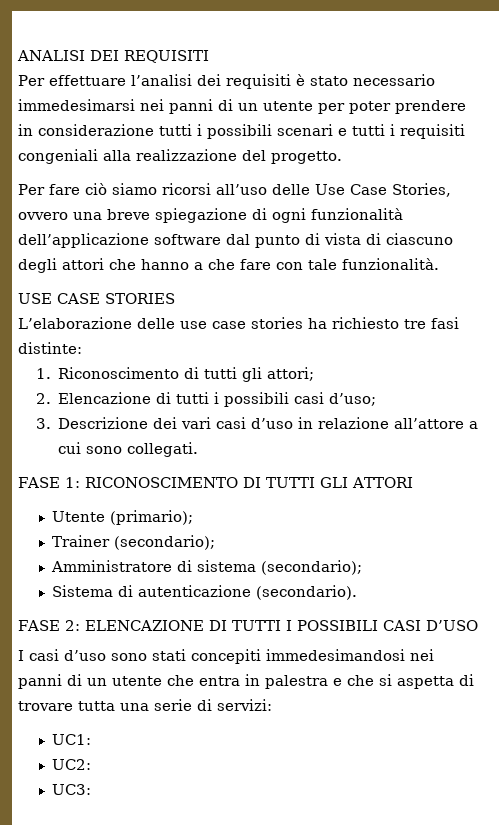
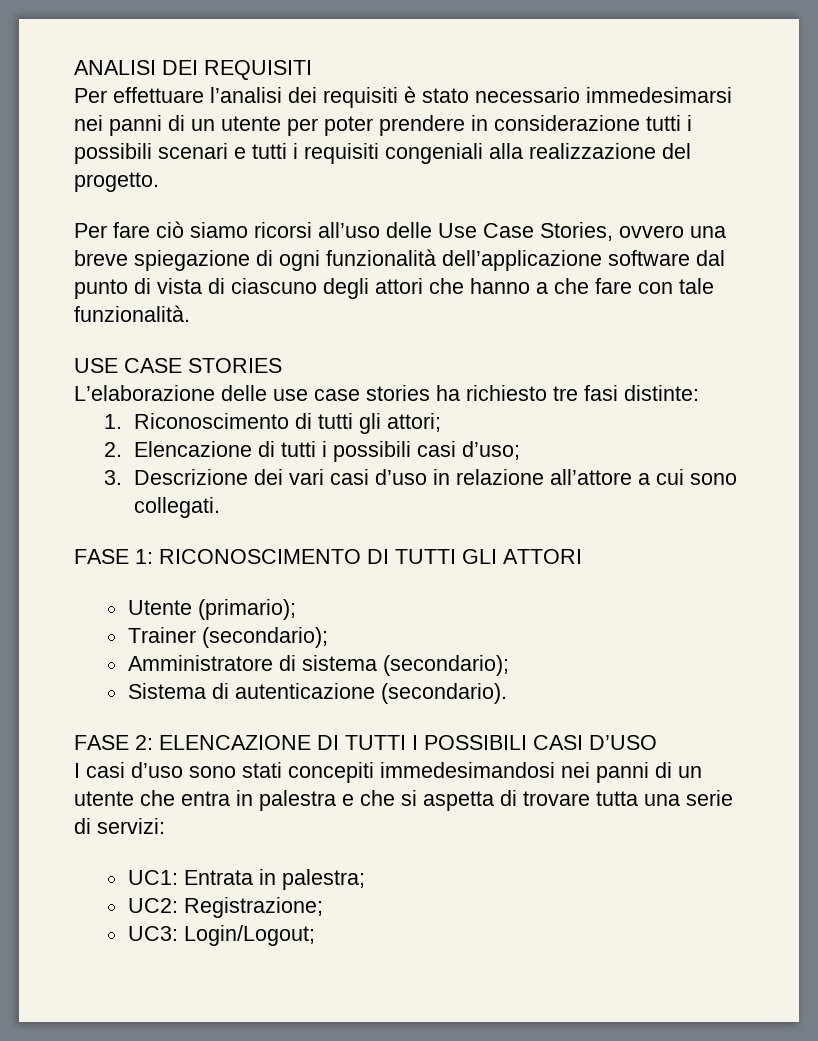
- UC1:
+ UC1: Entrata in palestra;
- UC2:
+ UC2: Registrazione;
- UC3:
+ UC3: Login/Logout;

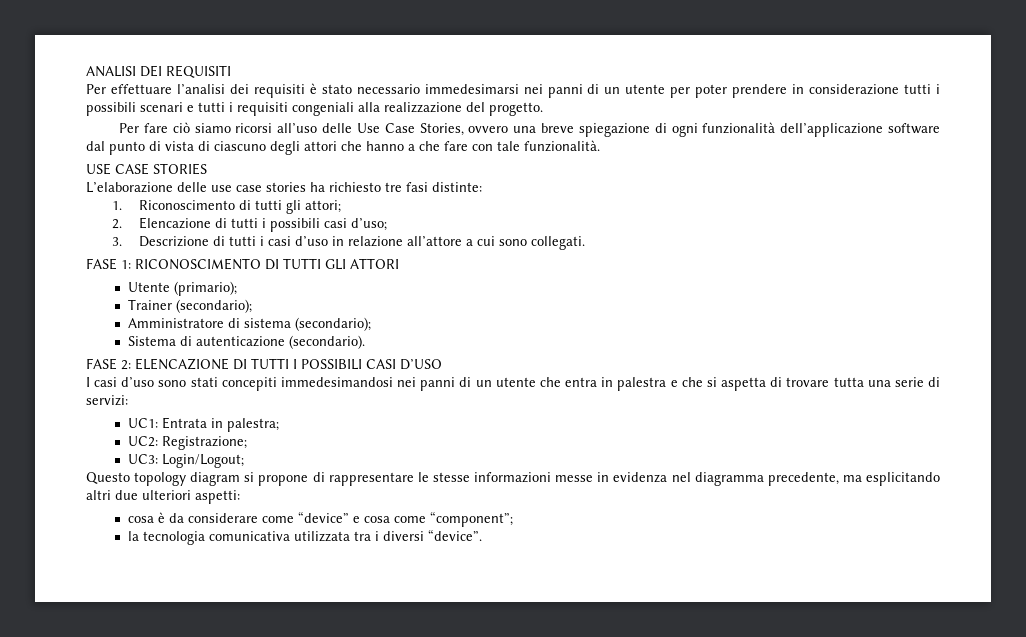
- 3. Descrizione dei vari casi d’uso in relazione all’attore a cui sono collegati.
+ 3. Descrizione di tutti i casi d’uso in relazione all’attore a cui sono collegati.
+ Questo topology diagram si propone di rappresentare le stesse informazioni messe in evidenza nel diagramma precedente, ma esplicitando altri due ulteriori aspetti:
+ cosa è da considerare come “device” e cosa come “component”;
+ la tecnologia comunicativa utilizzata tra i diversi “device”.

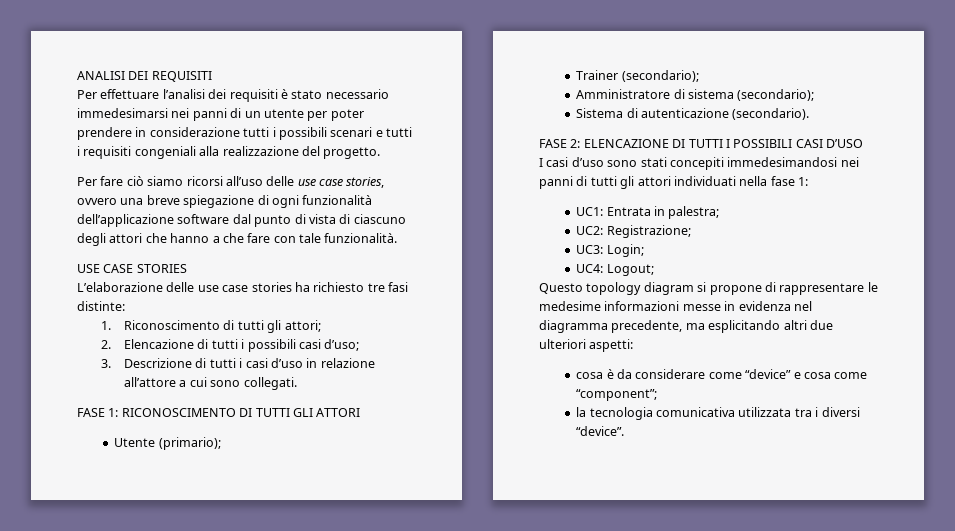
- Per fare ciò siamo ricorsi all’uso delle Use Case Stories, ovvero una breve spiegazione di ogni funzionalità dell’applicazione software dal punto di vista di ciascuno degli attori che hanno a che fare con tale funzionalità.
+ Per fare ciò siamo ricorsi all’uso delle use case stories, ovvero una breve spiegazione di ogni funzionalità dell’applicazione software dal punto di vista di ciascuno degli attori che hanno a che fare con tale funzionalità.
- I casi d’uso sono stati concepiti immedesimandosi nei panni di un utente che entra in palestra e che si aspetta di trovare tutta una serie di servizi:
+ I casi d’uso sono stati concepiti immedesimandosi nei panni di tutti gli attori individuati nella fase 1:
- UC3: Login/Logout;
+ UC3: Login;
+ UC4: Logout;
- Questo topology diagram si propone di rappresentare le stesse informazioni messe in evidenza nel diagramma precedente, ma esplicitando altri due ulteriori aspetti:
+ Questo topology diagram si propone di rappresentare le medesime informazioni messe in evidenza nel diagramma precedente, ma esplicitando altri due ulteriori aspetti:

